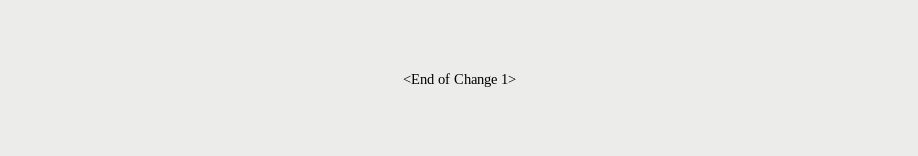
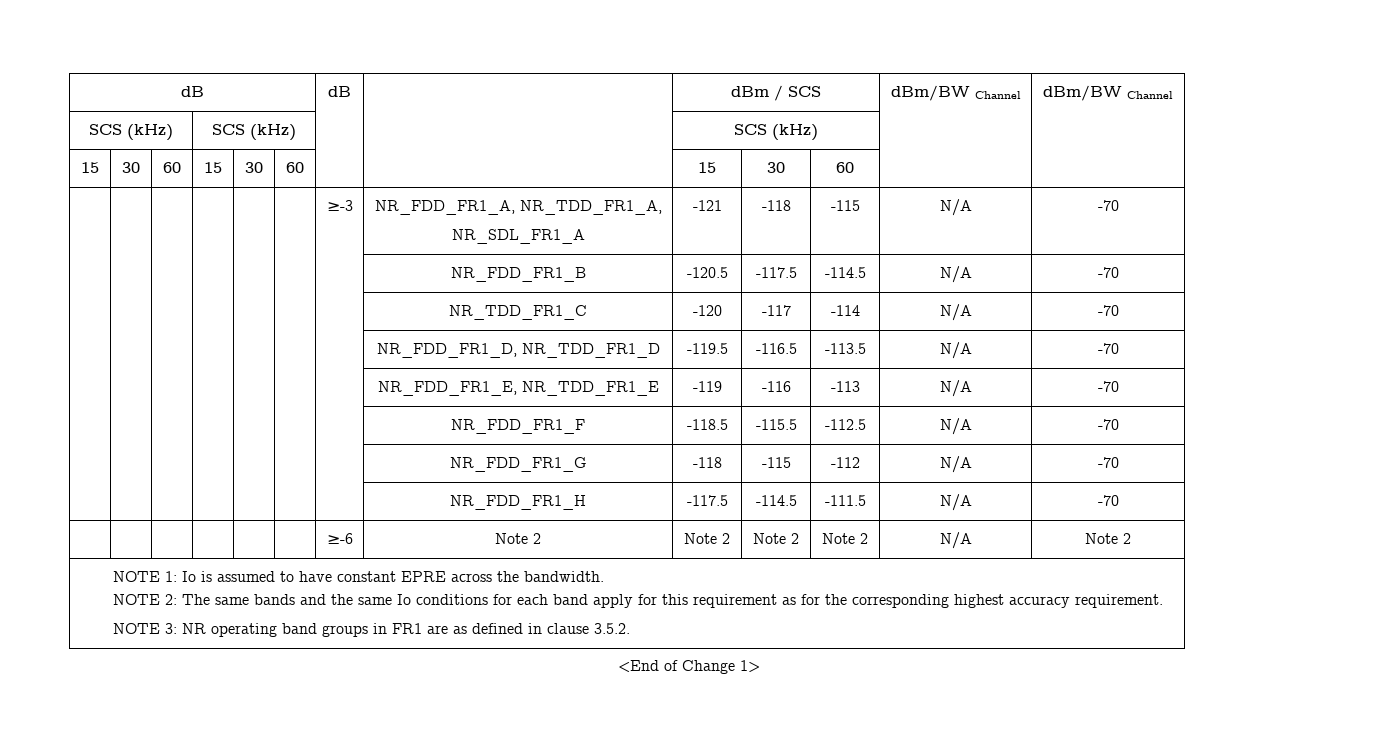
+ dB | dB | | dBm / SCS | dBm/BW Channel | dBm/BW Channel
+ SCS (kHz) | SCS (kHz) | | | SCS (kHz) | |
+ 15 | 30 | 60 | 15 | 30 | 60 | | | 15 | 30 | 60 | |
+ | | | | | | ≥-3 | NR_FDD_FR1_A, NR_TDD_FR1_A,
+ NR_SDL_FR1_A | -121 | -118 | -115 | N/A | -70
+ | | | | | | | NR_FDD_FR1_B | -120.5 | -117.5 | -114.5 | N/A | -70
+ | | | | | | | NR_TDD_FR1_C | -120 | -117 | -114 | N/A | -70
+ | | | | | | | NR_FDD_FR1_D, NR_TDD_FR1_D | -119.5 | -116.5 | -113.5 | N/A | -70
+ | | | | | | | NR_FDD_FR1_E, NR_TDD_FR1_E | -119 | -116 | -113 | N/A | -70
+ | | | | | | | NR_FDD_FR1_F | -118.5 | -115.5 | -112.5 | N/A | -70
+ | | | | | | | NR_FDD_FR1_G | -118 | -115 | -112 | N/A | -70
+ | | | | | | | NR_FDD_FR1_H | -117.5 | -114.5 | -111.5 | N/A | -70
+ | | | | | | ≥-6 | Note 2 | Note 2 | Note 2 | Note 2 | N/A | Note 2
+ NOTE 1: Io is assumed to have constant EPRE across the bandwidth.
+ NOTE 2: The same bands and the same Io conditions for each band apply for this requirement as for the corresponding highest accuracy requirement.
+ NOTE 3: NR operating band groups in FR1 are as defined in clause 3.5.2.

